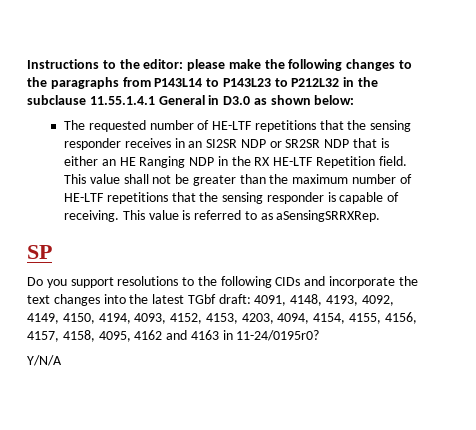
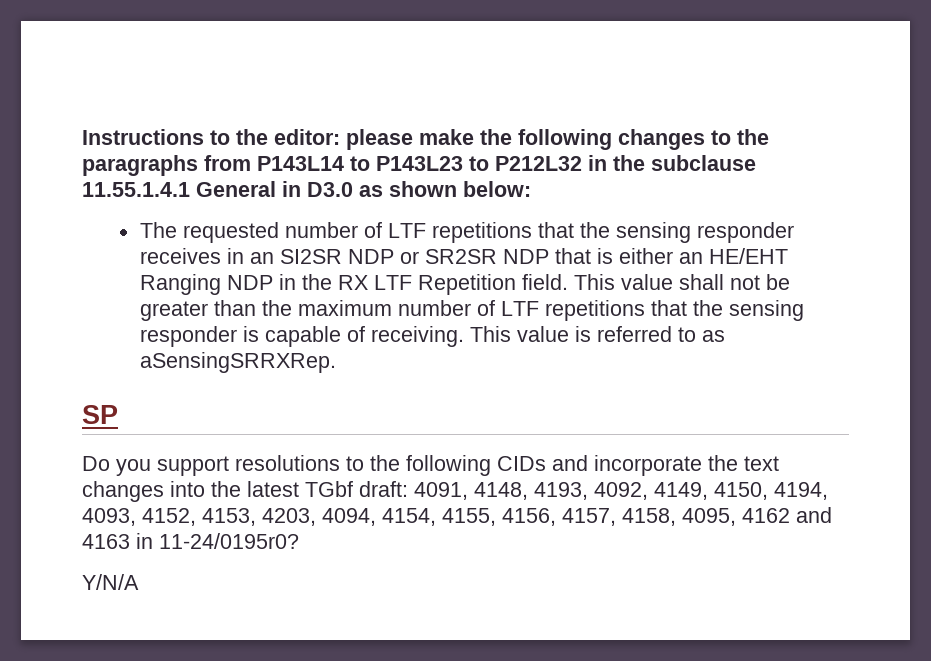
- The requested number of HE-LTF repetitions that the sensing responder receives in an SI2SR NDP or SR2SR NDP that is either an HE Ranging NDP in the RX HE-LTF Repetition field.
+ The requested number of LTF repetitions that the sensing responder receives in an SI2SR NDP or SR2SR NDP that is either an HE/EHT Ranging NDP in the RX LTF Repetition field.
- This value shall not be greater than the maximum number of HE-LTF repetitions that the sensing responder is capable of receiving.
+ This value shall not be greater than the maximum number of LTF repetitions that the sensing responder is capable of receiving.

